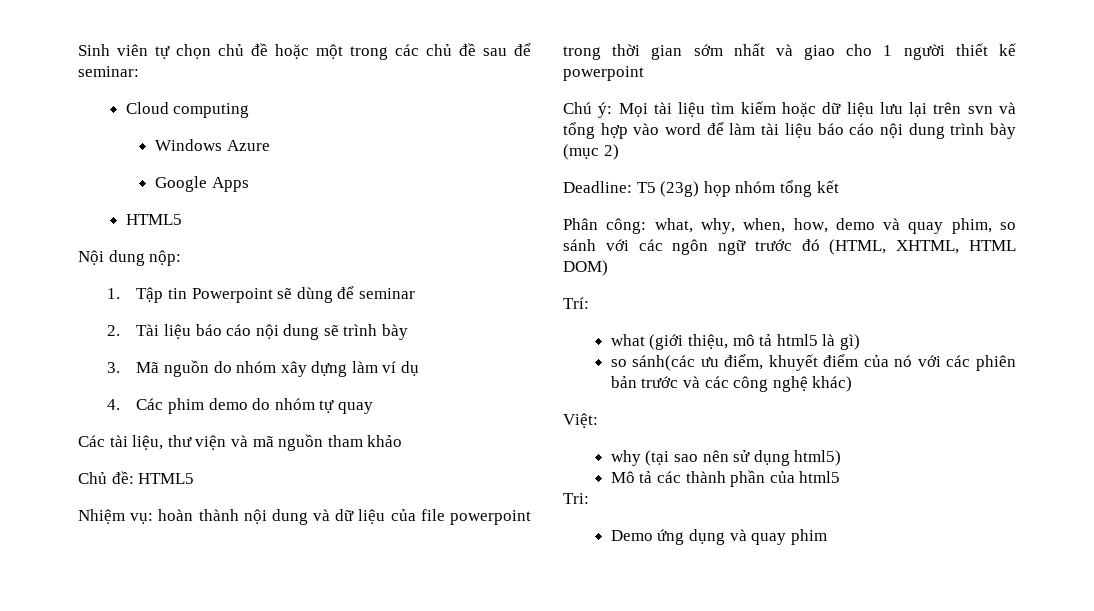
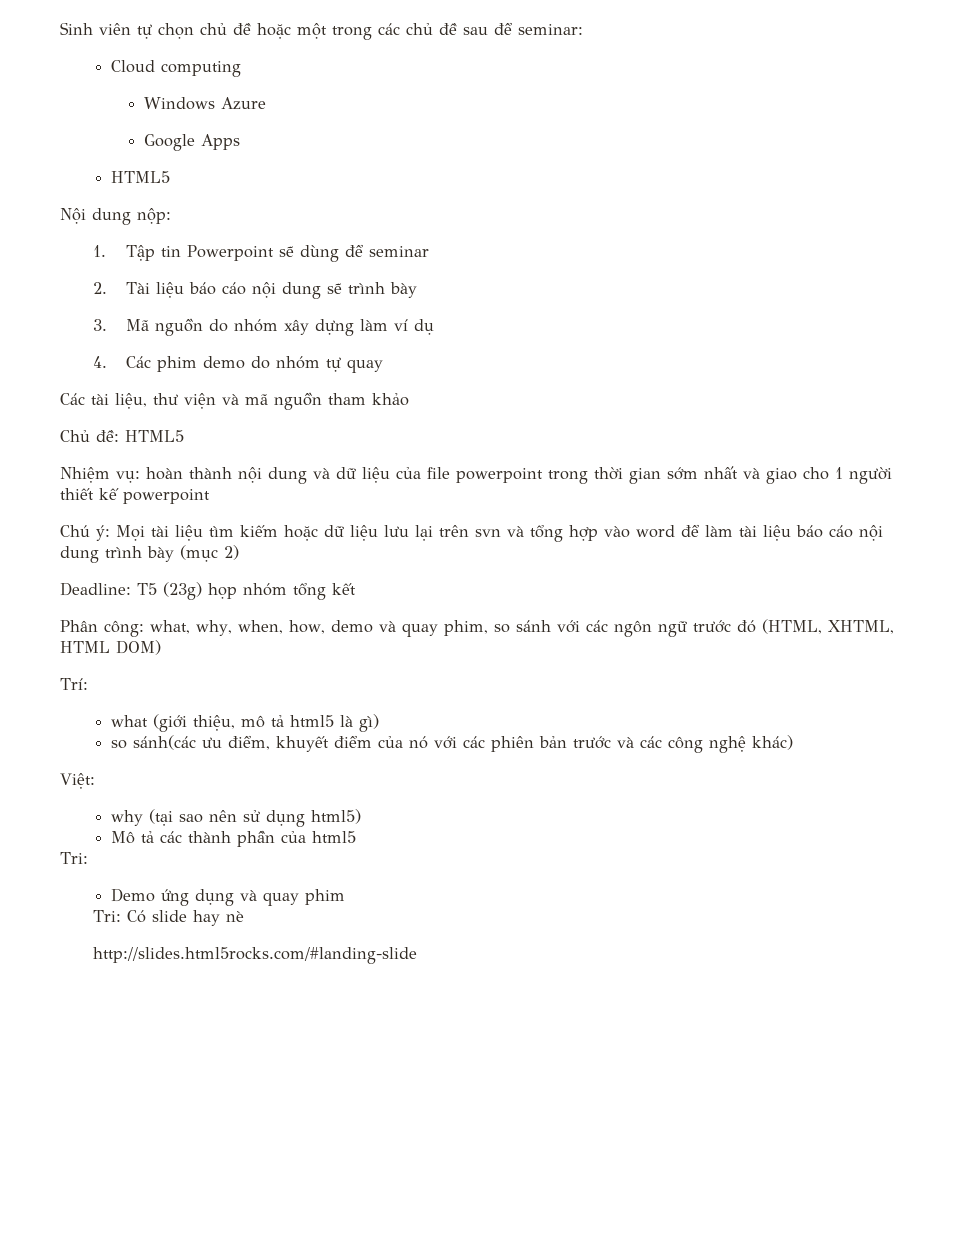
+ Tri: Có slide hay nè
+ http://slides.html5rocks.com/#landing-slide

